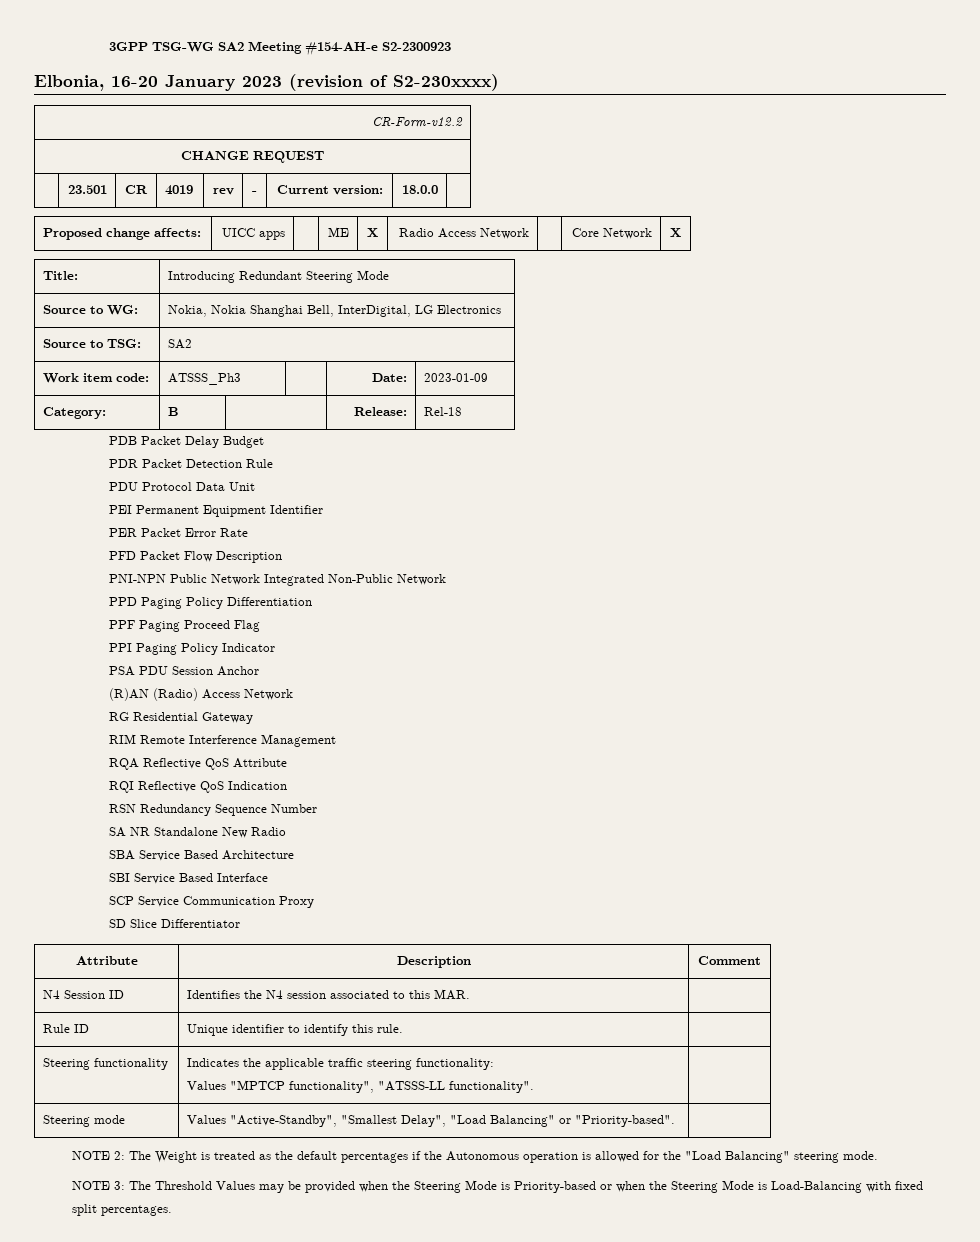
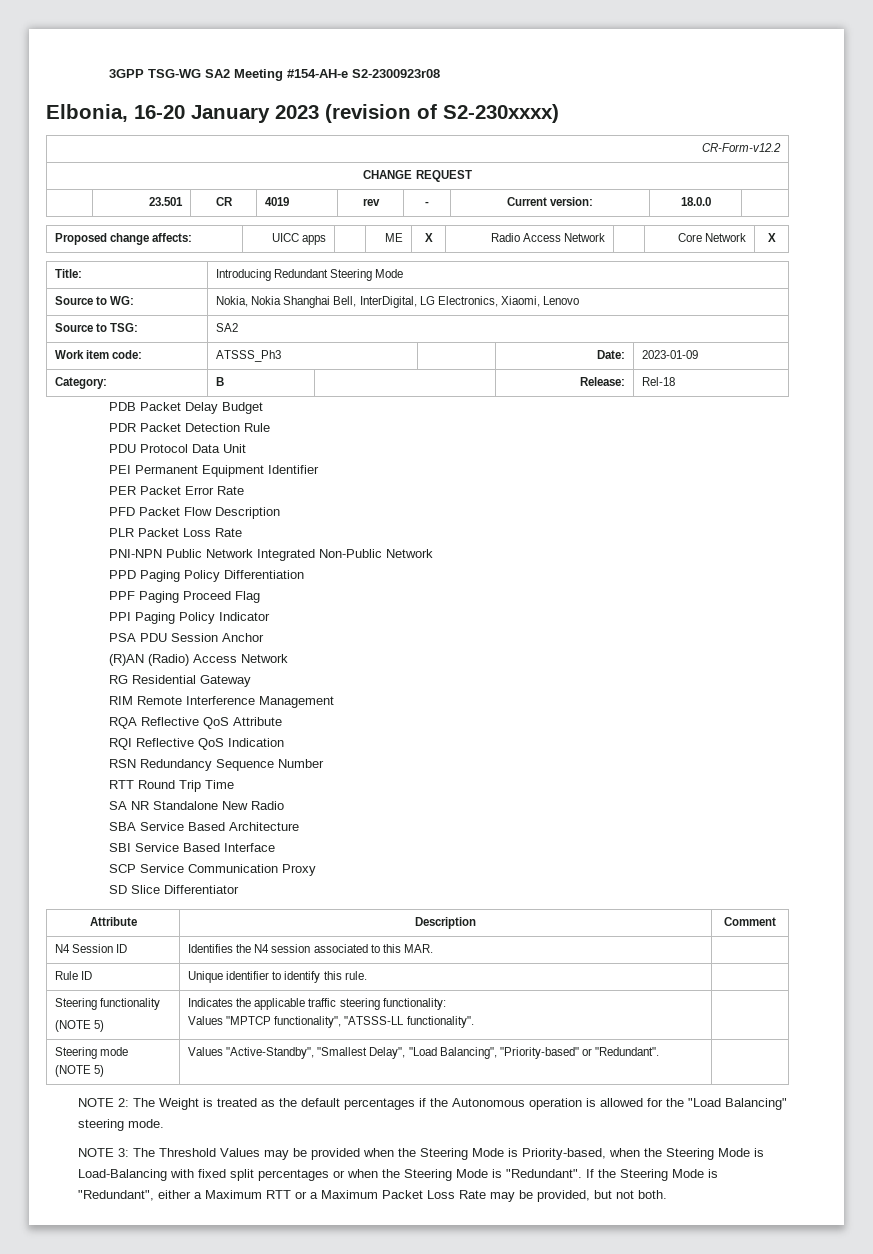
- 3GPP TSG-WG SA2 Meeting #154-AH-e S2-2300923
+ 3GPP TSG-WG SA2 Meeting #154-AH-e S2-2300923r08
- Source to WG: | Nokia, Nokia Shanghai Bell, InterDigital, LG Electronics
+ Source to WG: | Nokia, Nokia Shanghai Bell, InterDigital, LG Electronics, Xiaomi, Lenovo
+ PLR Packet Loss Rate
+ RTT Round Trip Time
- Steering functionality | Indicates the applicable traffic steering functionality:
+ Steering functionality
+ (NOTE 5) | Indicates the applicable traffic steering functionality:
- Steering mode | Values "Active-Standby", "Smallest Delay", "Load Balancing" or "Priority-based". |
+ Steering mode
+ (NOTE 5) | Values "Active-Standby", "Smallest Delay", "Load Balancing", "Priority-based" or "Redundant". |
- NOTE 3: The Threshold Values may be provided when the Steering Mode is Priority-based or when the Steering Mode is Load-Balancing with fixed split percentages.
+ NOTE 3: The Threshold Values may be provided when the Steering Mode is Priority-based, when the Steering Mode is Load-Balancing with fixed split percentages or when the Steering Mode is "Redundant". If the Steering Mode is "Redundant", either a Maximum RTT or a Maximum Packet Loss Rate may be provided, but not both.

